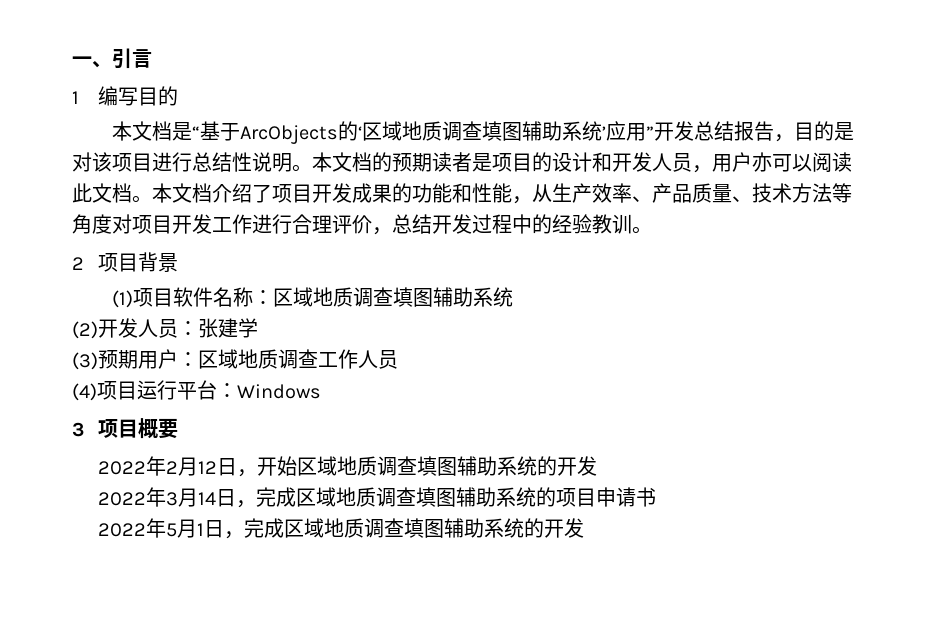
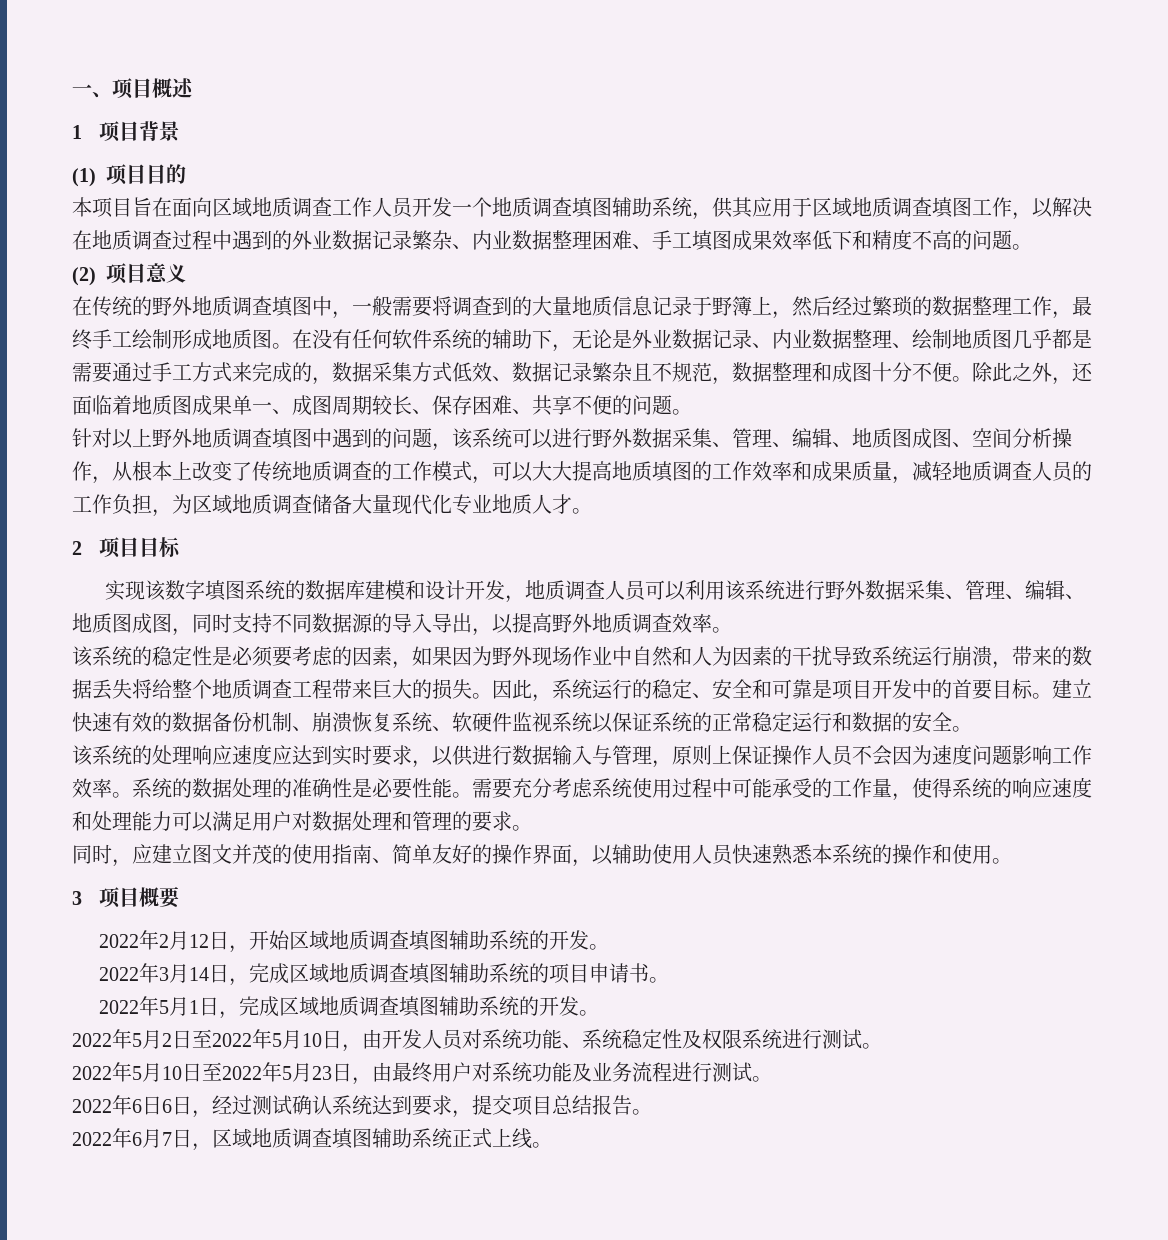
- 一、引言
- 1编写目的
- 本文档是“基于ArcObjects的‘区域地质调查填图辅助系统’应用”开发总结报告，目的是对该项目进行总结性说明。本文档的预期读者是项目的设计和开发人员，用户亦可以阅读此文档。本文档介绍了项目开发成果的功能和性能，从生产效率、产品质量、技术方法等角度对项目开发工作进行合理评价，总结开发过程中的经验教训。
- 2项目背景
- (1)项目软件名称：区域地质调查填图辅助系统
- (2)开发人员：张建学
- (3)预期用户：区域地质调查工作人员
- (4)项目运行平台：Windows
+ 一、项目概述
+ 1项目背景
+ (1)项目目的
+ 本项目旨在面向区域地质调查工作人员开发一个地质调查填图辅助系统，供其应用于区域地质调查填图工作，以解决在地质调查过程中遇到的外业数据记录繁杂、内业数据整理困难、手工填图成果效率低下和精度不高的问题。
+ (2)项目意义
+ 在传统的野外地质调查填图中，一般需要将调查到的大量地质信息记录于野簿上，然后经过繁琐的数据整理工作，最终手工绘制形成地质图。在没有任何软件系统的辅助下，无论是外业数据记录、内业数据整理、绘制地质图几乎都是需要通过手工方式来完成的，数据采集方式低效、数据记录繁杂且不规范，数据整理和成图十分不便。除此之外，还面临着地质图成果单一、成图周期较长、保存困难、共享不便的问题。
+ 针对以上野外地质调查填图中遇到的问题，该系统可以进行野外数据采集、管理、编辑、地质图成图、空间分析操作，从根本上改变了传统地质调查的工作模式，可以大大提高地质填图的工作效率和成果质量，减轻地质调查人员的工作负担，为区域地质调查储备大量现代化专业地质人才。
+ 2项目目标
+ 实现该数字填图系统的数据库建模和设计开发，地质调查人员可以利用该系统进行野外数据采集、管理、编辑、地质图成图，同时支持不同数据源的导入导出，以提高野外地质调查效率。
+ 该系统的稳定性是必须要考虑的因素，如果因为野外现场作业中自然和人为因素的干扰导致系统运行崩溃，带来的数据丢失将给整个地质调查工程带来巨大的损失。因此，系统运行的稳定、安全和可靠是项目开发中的首要目标。建立快速有效的数据备份机制、崩溃恢复系统、软硬件监视系统以保证系统的正常稳定运行和数据的安全。
+ 该系统的处理响应速度应达到实时要求，以供进行数据输入与管理，原则上保证操作人员不会因为速度问题影响工作效率。系统的数据处理的准确性是必要性能。需要充分考虑系统使用过程中可能承受的工作量，使得系统的响应速度和处理能力可以满足用户对数据处理和管理的要求。
+ 同时，应建立图文并茂的使用指南、简单友好的操作界面，以辅助使用人员快速熟悉本系统的操作和使用。
- 2022年2月12日，开始区域地质调查填图辅助系统的开发
+ 2022年2月12日，开始区域地质调查填图辅助系统的开发。
- 2022年3月14日，完成区域地质调查填图辅助系统的项目申请书
+ 2022年3月14日，完成区域地质调查填图辅助系统的项目申请书。
- 2022年5月1日，完成区域地质调查填图辅助系统的开发
+ 2022年5月1日，完成区域地质调查填图辅助系统的开发。
+ 2022年5月2日至2022年5月10日，由开发人员对系统功能、系统稳定性及权限系统进行测试。
+ 2022年5月10日至2022年5月23日，由最终用户对系统功能及业务流程进行测试。
+ 2022年6日6日，经过测试确认系统达到要求，提交项目总结报告。
+ 2022年6月7日，区域地质调查填图辅助系统正式上线。

